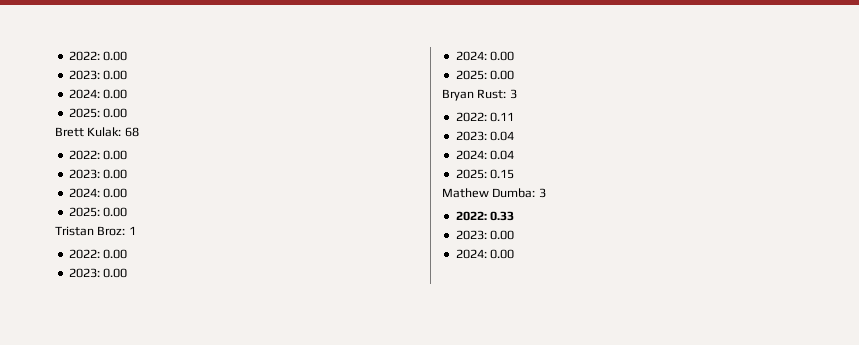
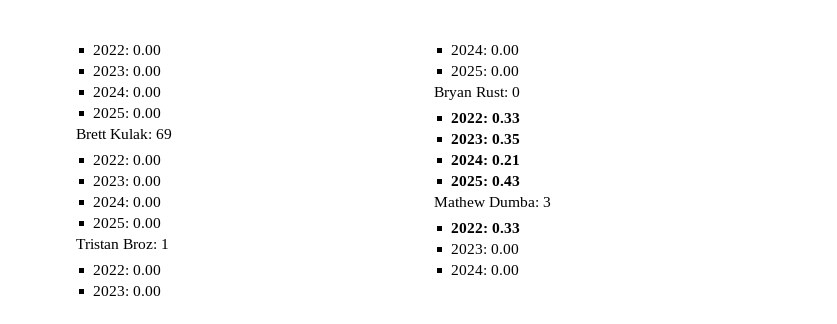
- Brett Kulak: 68
+ Brett Kulak: 69
- Bryan Rust: 3
- 2022: 0.11
- 2023: 0.04
- 2024: 0.04
- 2025: 0.15
+ Bryan Rust: 0
+ 2022: 0.33
+ 2023: 0.35
+ 2024: 0.21
+ 2025: 0.43

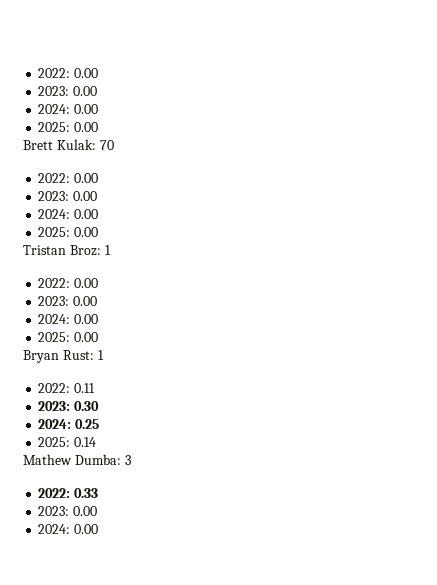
- Brett Kulak: 69
+ Brett Kulak: 70
- Bryan Rust: 0
- 2022: 0.33
- 2023: 0.35
- 2024: 0.21
- 2025: 0.43
+ Bryan Rust: 1
+ 2022: 0.11
+ 2023: 0.30
+ 2024: 0.25
+ 2025: 0.14

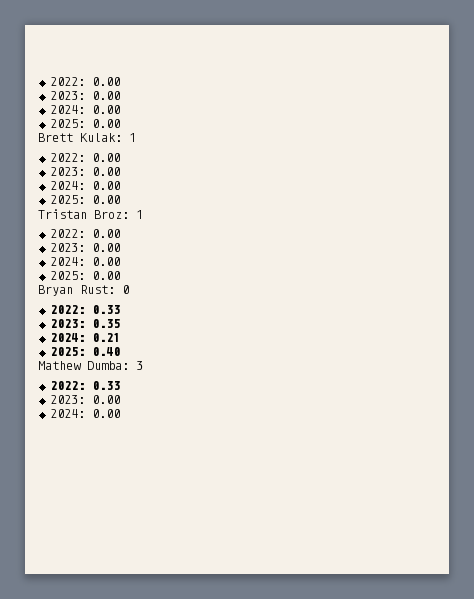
- Brett Kulak: 70
+ Brett Kulak: 1
- Bryan Rust: 1
- 2022: 0.11
- 2023: 0.30
- 2024: 0.25
- 2025: 0.14
+ Bryan Rust: 0
+ 2022: 0.33
+ 2023: 0.35
+ 2024: 0.21
+ 2025: 0.40

